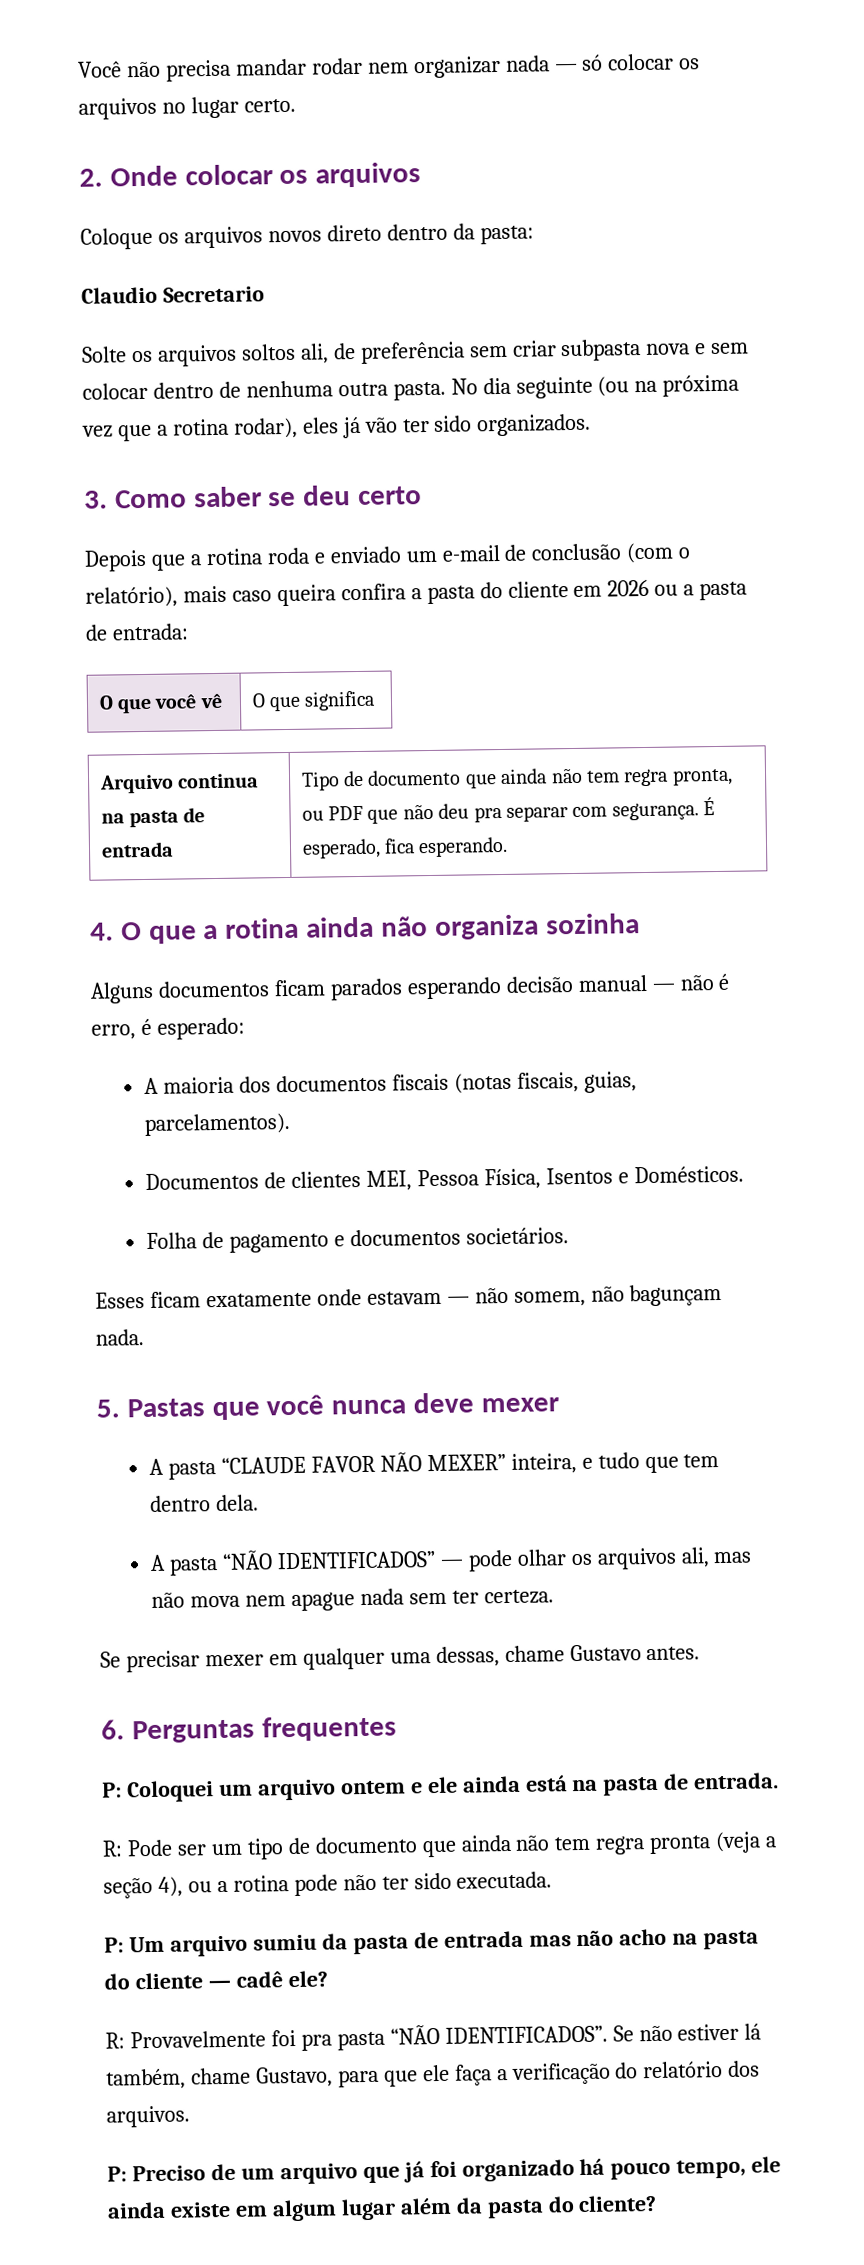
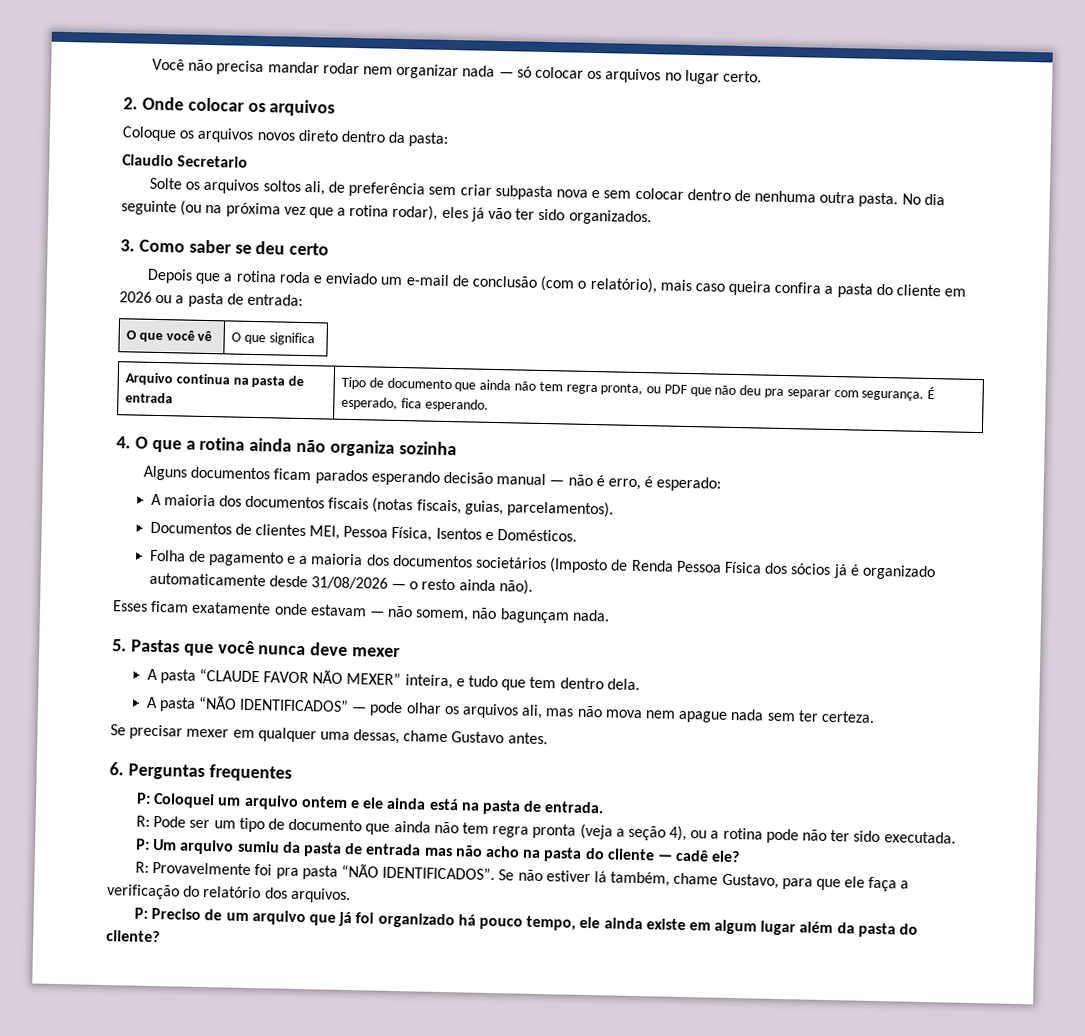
- Folha de pagamento e documentos societários.
+ Folha de pagamento e a maioria dos documentos societários (Imposto de Renda Pessoa Física dos sócios já é organizado automaticamente desde 31/08/2026 — o resto ainda não).

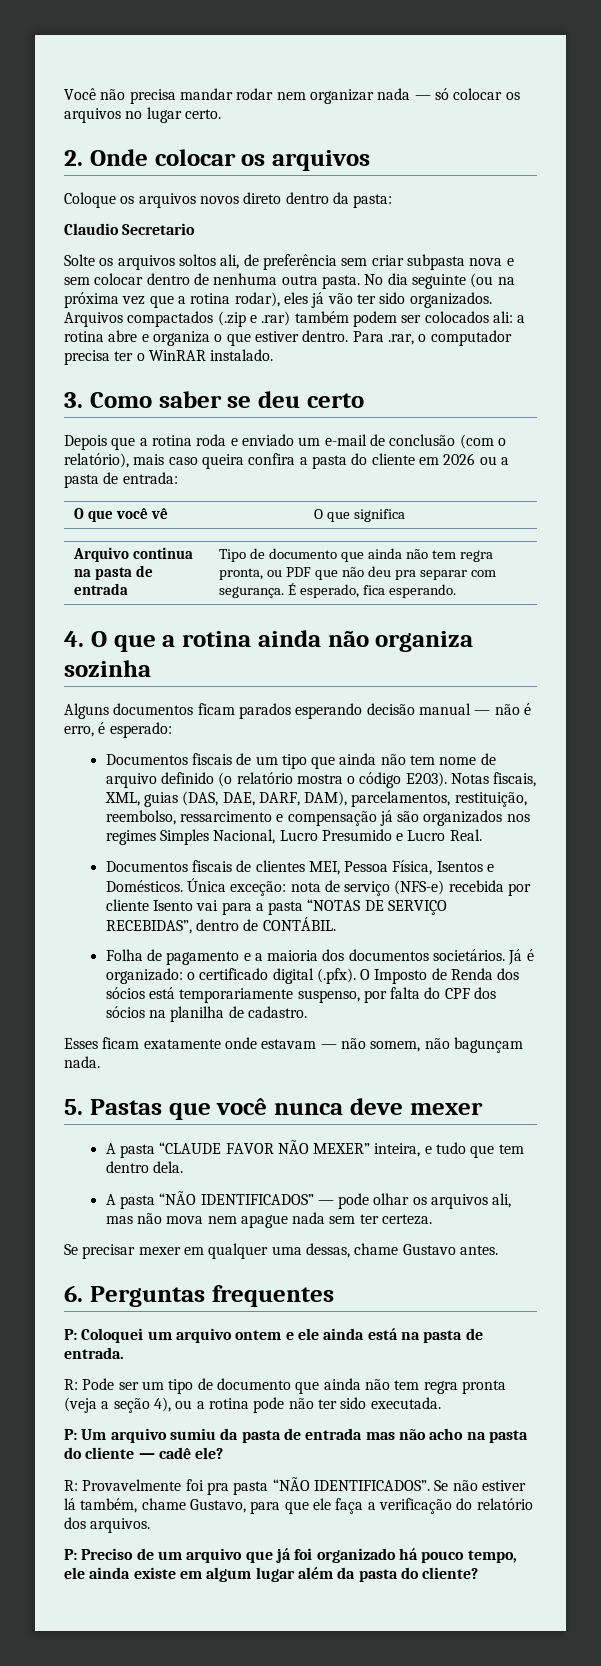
+ Arquivos compactados (.zip e .rar) também podem ser colocados ali: a rotina abre e organiza o que estiver dentro. Para .rar, o computador precisa ter o WinRAR instalado.
- A maioria dos documentos fiscais (notas fiscais, guias, parcelamentos).
- Documentos de clientes MEI, Pessoa Física, Isentos e Domésticos.
+ Documentos fiscais de um tipo que ainda não tem nome de arquivo definido (o relatório mostra o código E203). Notas fiscais, XML, guias (DAS, DAE, DARF, DAM), parcelamentos, restituição, reembolso, ressarcimento e compensação já são organizados nos regimes Simples Nacional, Lucro Presumido e Lucro Real.
+ Documentos fiscais de clientes MEI, Pessoa Física, Isentos e Domésticos. Única exceção: nota de serviço (NFS-e) recebida por cliente Isento vai para a pasta “NOTAS DE SERVIÇO RECEBIDAS”, dentro de CONTÁBIL.
- Folha de pagamento e a maioria dos documentos societários (Imposto de Renda Pessoa Física dos sócios já é organizado automaticamente desde 31/08/2026 — o resto ainda não).
+ Folha de pagamento e a maioria dos documentos societários. Já é organizado: o certificado digital (.pfx). O Imposto de Renda dos sócios está temporariamente suspenso, por falta do CPF dos sócios na planilha de cadastro.

